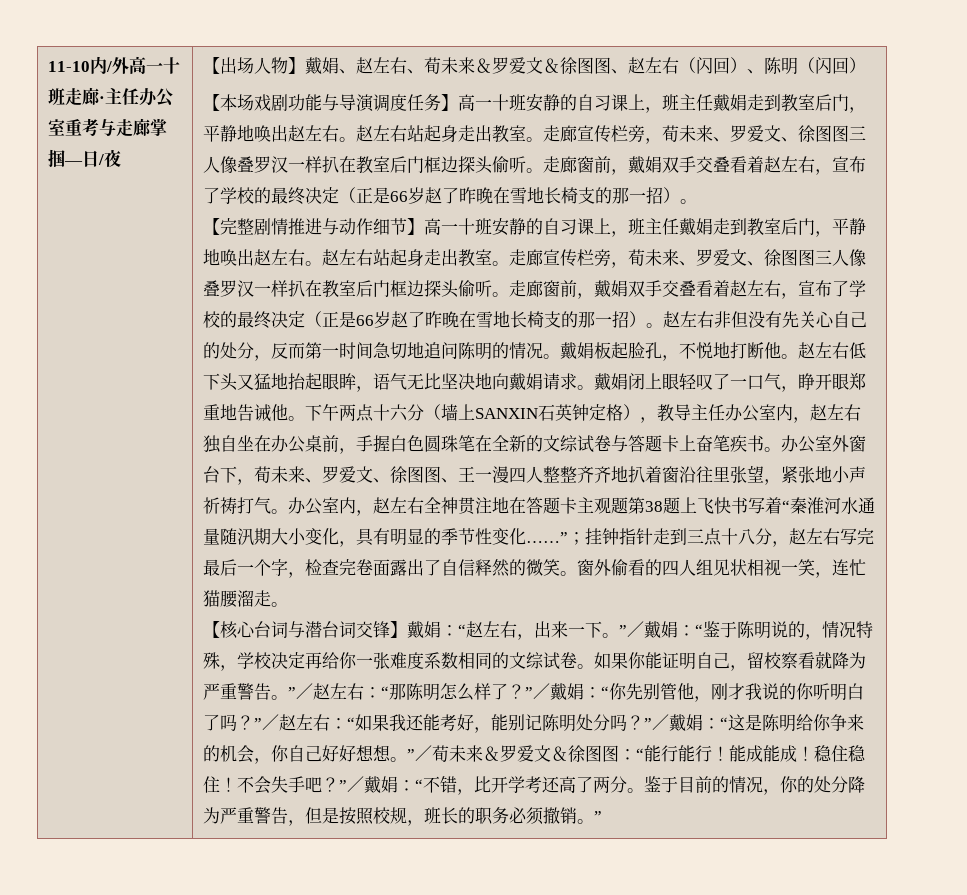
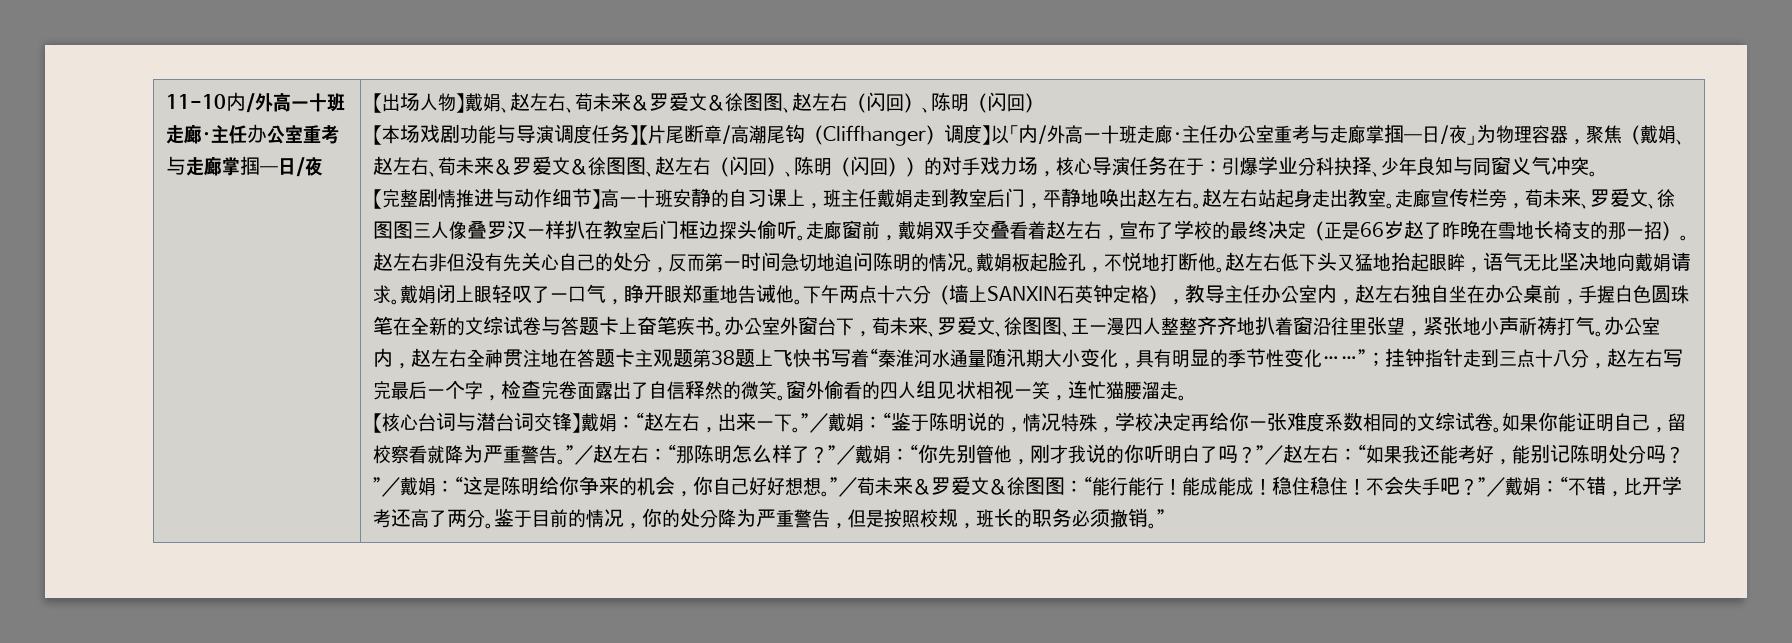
- 【本场戏剧功能与导演调度任务】高一十班安静的自习课上，班主任戴娟走到教室后门，平静地唤出赵左右。赵左右站起身走出教室。走廊宣传栏旁，荀未来、罗爱文、徐图图三人像叠罗汉一样扒在教室后门框边探头偷听。走廊窗前，戴娟双手交叠看着赵左右，宣布了学校的最终决定（正是66岁赵了昨晚在雪地长椅支的那一招）。
+ 【本场戏剧功能与导演调度任务】【片尾断章/高潮尾钩（Cliffhanger）调度】以「内/外高一十班走廊·主任办公室重考与走廊掌掴—日/夜」为物理容器，聚焦（戴娟、赵左右、荀未来＆罗爱文＆徐图图、赵左右（闪回）、陈明（闪回））的对手戏力场，核心导演任务在于：引爆学业分科抉择、少年良知与同窗义气冲突。

